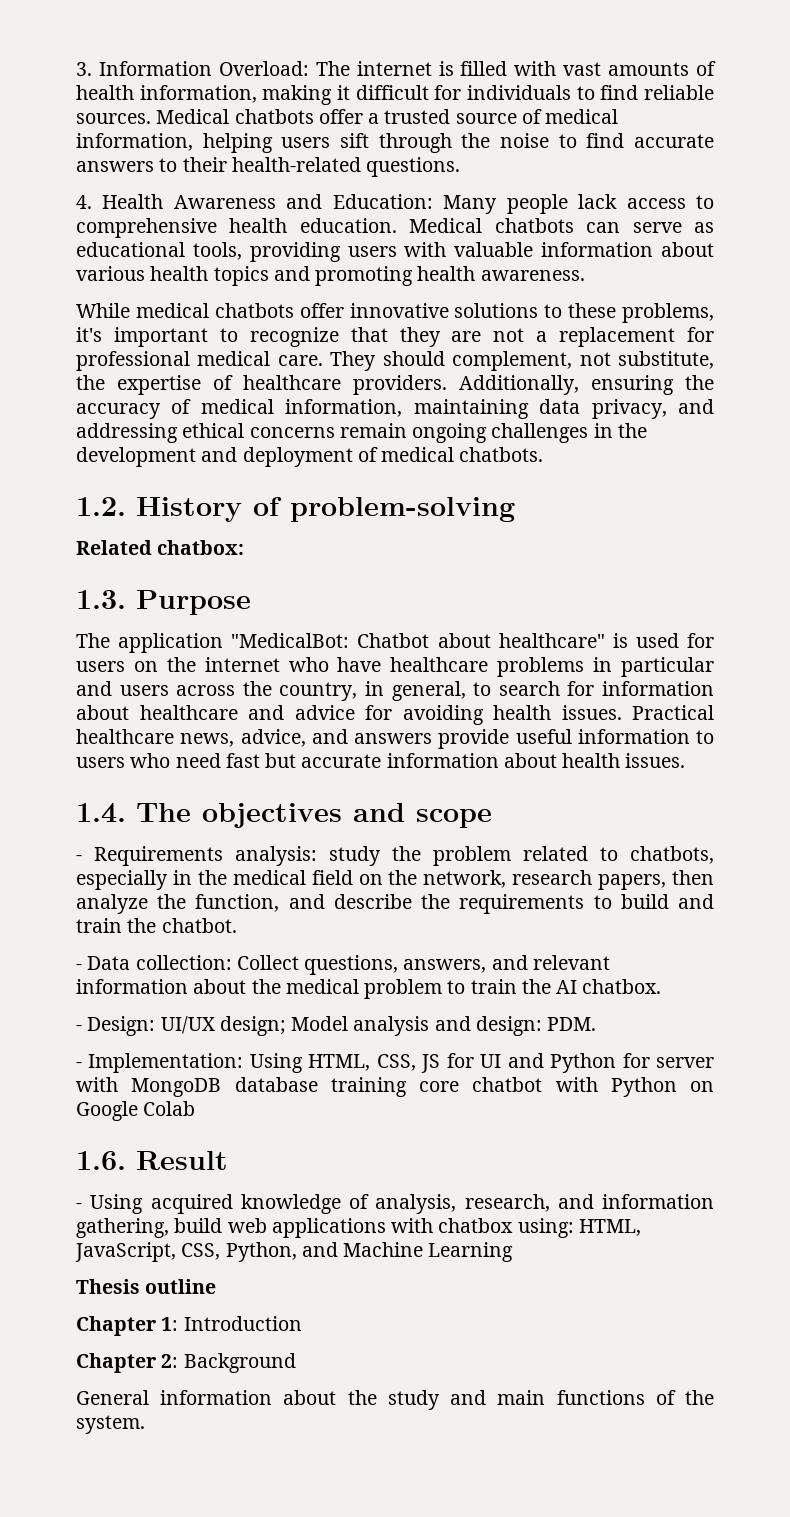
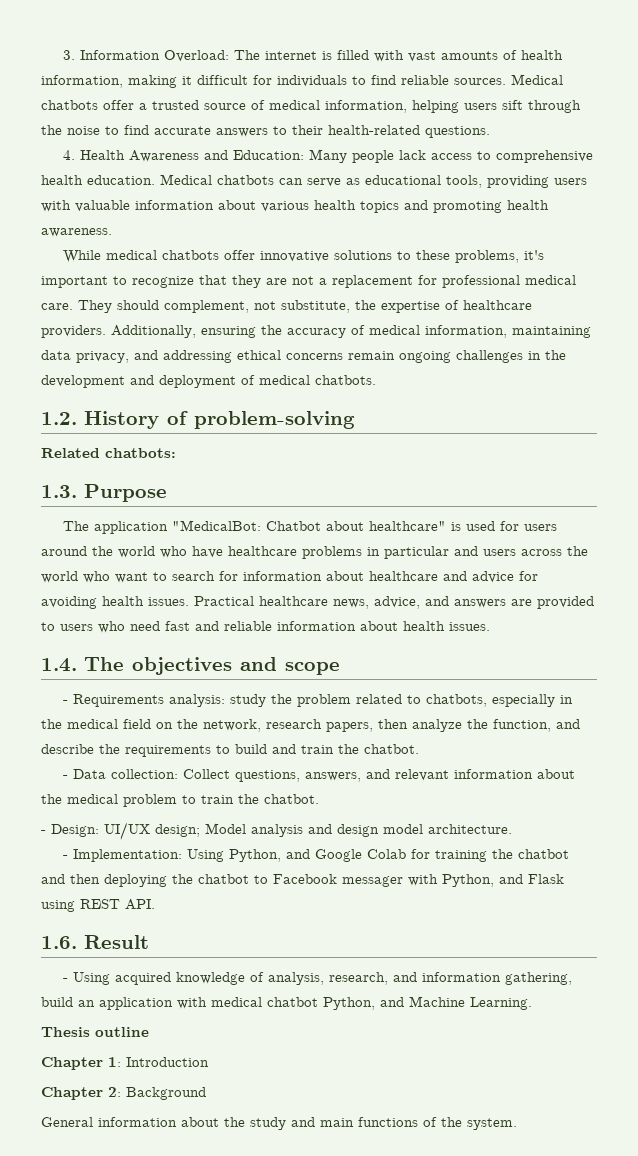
- Related chatbox:
+ Related chatbots:
- The application "MedicalBot: Chatbot about healthcare" is used for users on the internet who have healthcare problems in particular and users across the country, in general, to search for information about healthcare and advice for avoiding health issues.
+ The application "MedicalBot: Chatbot about healthcare" is used for users around the world who have healthcare problems in particular and users across the world who want to search for information about healthcare and advice for avoiding health issues.
- Practical healthcare news, advice, and answers provide useful information to users who need fast but accurate information about health issues.
+ Practical healthcare news, advice, and answers are provided to users who need fast and reliable information about health issues.
- - Data collection: Collect questions, answers, and relevant information about the medical problem to train the AI chatbox.
+ - Data collection: Collect questions, answers, and relevant information about the medical problem to train the chatbot.
- - Design: UI/UX design; Model analysis and design: PDM.
+ - Design: UI/UX design; Model analysis and design model architecture.
- - Implementation: Using HTML, CSS, JS for UI and Python for server with MongoDB database training core chatbot with Python on Google Colab
+ - Implementation: Using Python, and Google Colab for training the chatbot and then deploying the chatbot to Facebook messager with Python, and Flask using REST API.
- - Using acquired knowledge of analysis, research, and information gathering, build web applications with chatbox using: HTML, JavaScript, CSS, Python, and Machine Learning
+ - Using acquired knowledge of analysis, research, and information gathering, build an application with medical chatbot Python, and Machine Learning.

